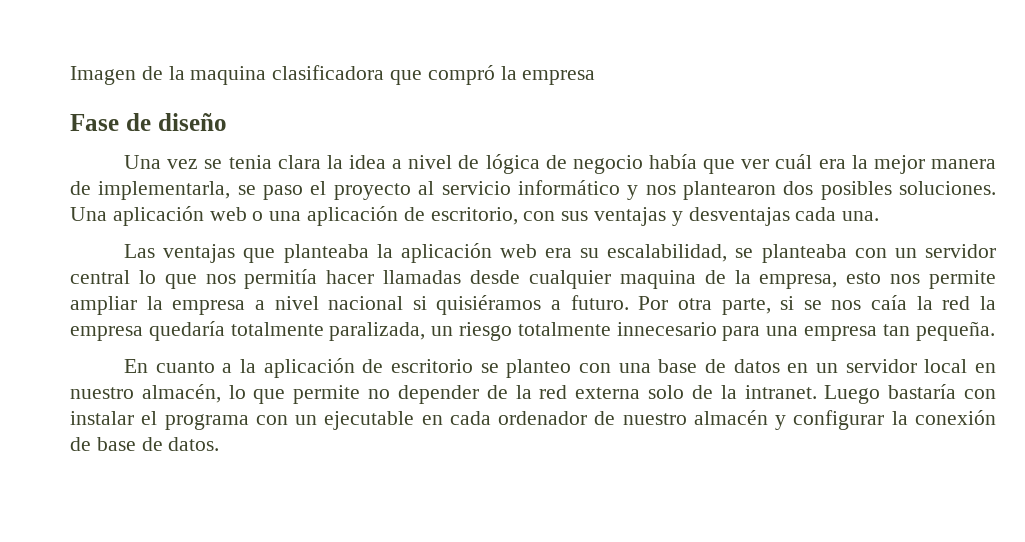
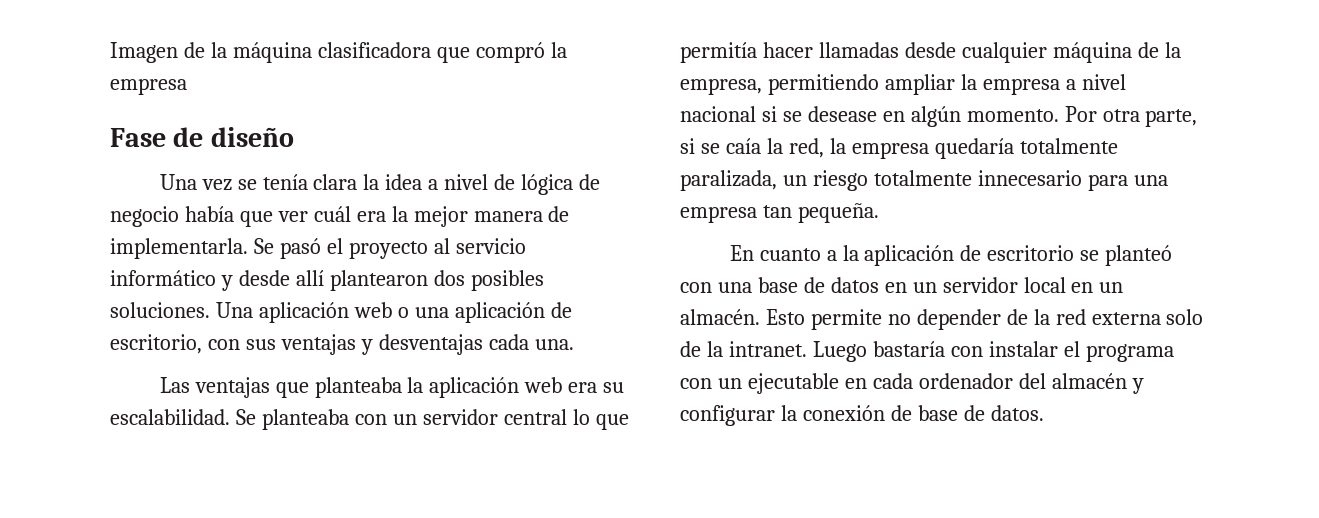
- Imagen de la maquina clasificadora que compró la empresa
+ Imagen de la máquina clasificadora que compró la empresa
- Una vez se tenia clara la idea a nivel de lógica de negocio había que ver cuál era la mejor manera de implementarla, se paso el proyecto al servicio informático y nos plantearon dos posibles soluciones.
+ Una vez se tenía clara la idea a nivel de lógica de negocio había que ver cuál era la mejor manera de implementarla. Se pasó el proyecto al servicio informático y desde allí plantearon dos posibles soluciones.
- Las ventajas que planteaba la aplicación web era su escalabilidad, se planteaba con un servidor central lo que nos permitía hacer llamadas desde cualquier maquina de la empresa, esto nos permite ampliar la empresa a nivel nacional si quisiéramos a futuro.
+ Las ventajas que planteaba la aplicación web era su escalabilidad. Se planteaba con un servidor central lo que permitía hacer llamadas desde cualquier máquina de la empresa, permitiendo ampliar la empresa a nivel nacional si se desease en algún momento.
- Por otra parte, si se nos caía la red la empresa quedaría totalmente paralizada, un riesgo totalmente innecesario para una empresa tan pequeña.
+ Por otra parte, si se caía la red, la empresa quedaría totalmente paralizada, un riesgo totalmente innecesario para una empresa tan pequeña.
- En cuanto a la aplicación de escritorio se planteo con una base de datos en un servidor local en nuestro almacén, lo que permite no depender de la red externa solo de la intranet.
+ En cuanto a la aplicación de escritorio se planteó con una base de datos en un servidor local en un almacén. Esto permite no depender de la red externa solo de la intranet.
- Luego bastaría con instalar el programa con un ejecutable en cada ordenador de nuestro almacén y configurar la conexión de base de datos.
+ Luego bastaría con instalar el programa con un ejecutable en cada ordenador del almacén y configurar la conexión de base de datos.

